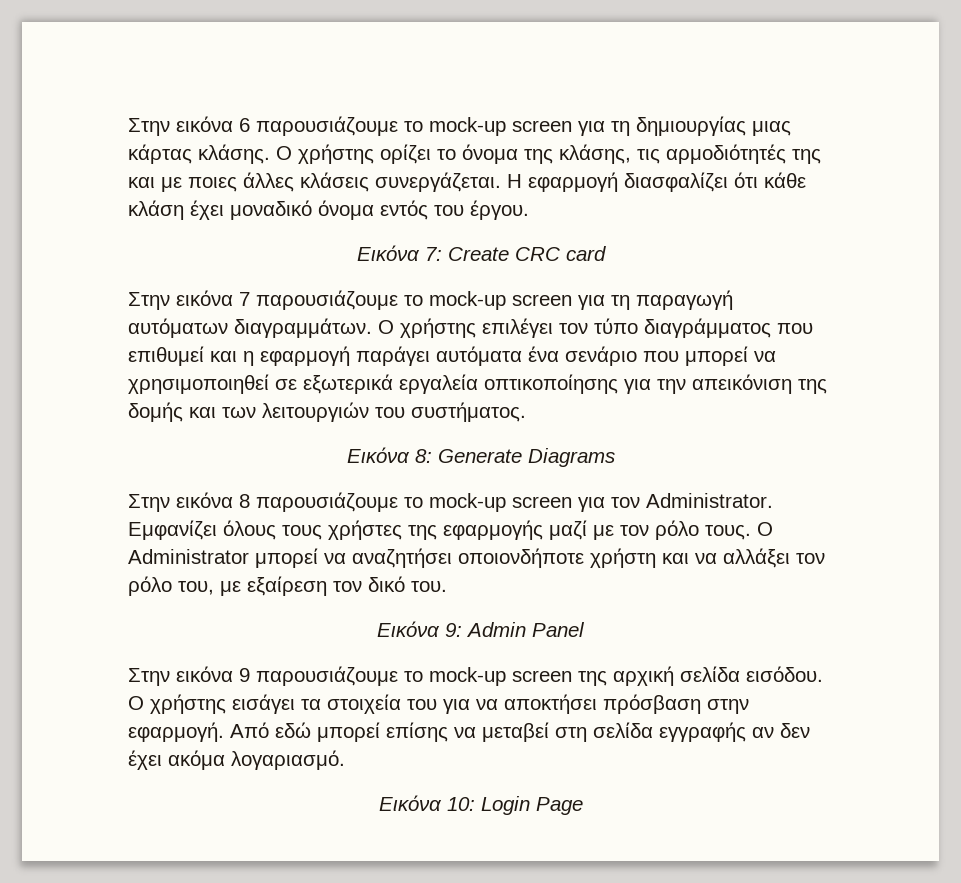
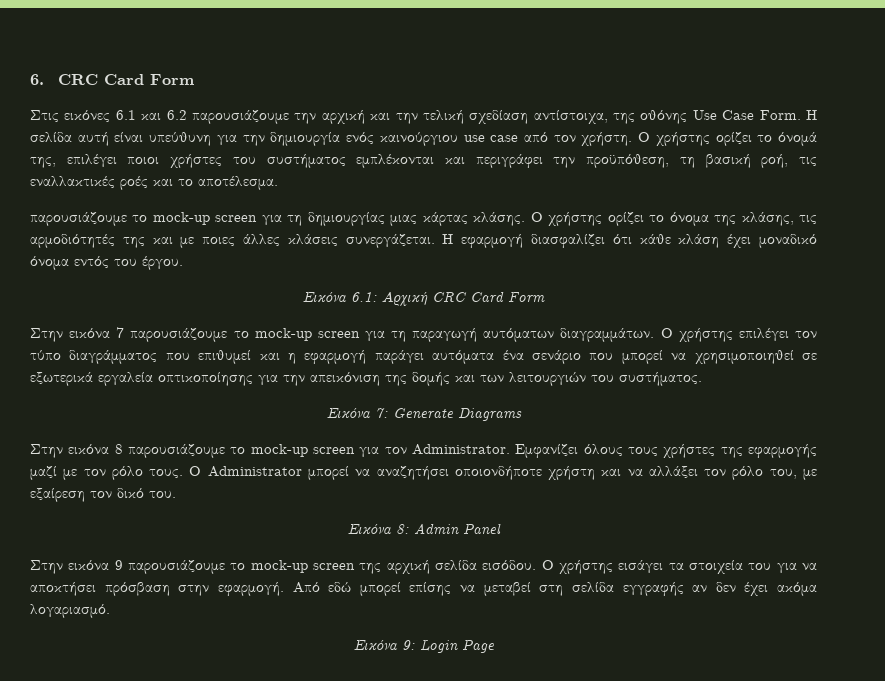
- Στην εικόνα 6 παρουσιάζουμε το mock-up screen για τη δημιουργίας μιας κάρτας κλάσης.
+ 6. CRC Card Form
+ Στις εικόνες 6.1 και 6.2 παρουσιάζουμε την αρχική και την τελική σχεδίαση αντίστοιχα, της οθόνης Use Case Form. Η σελίδα αυτή είναι υπεύθυνη για την δημιουργία ενός καινούργιου use case από τον χρήστη. Ο χρήστης ορίζει το όνομά της, επιλέγει ποιοι χρήστες του συστήματος εμπλέκονται και περιγράφει την προϋπόθεση, τη βασική ροή, τις εναλλακτικές ροές και το αποτέλεσμα.
+ παρουσιάζουμε το mock-up screen για τη δημιουργίας μιας κάρτας κλάσης.
- Εικόνα 7: Create CRC card
+ Εικόνα 6.1: Αρχική CRC Card Form
- Εικόνα 8: Generate Diagrams
+ Εικόνα 7: Generate Diagrams
- Εικόνα 9: Admin Panel
+ Εικόνα 8: Admin Panel
- Εικόνα 10: Login Page
+ Εικόνα 9: Login Page

